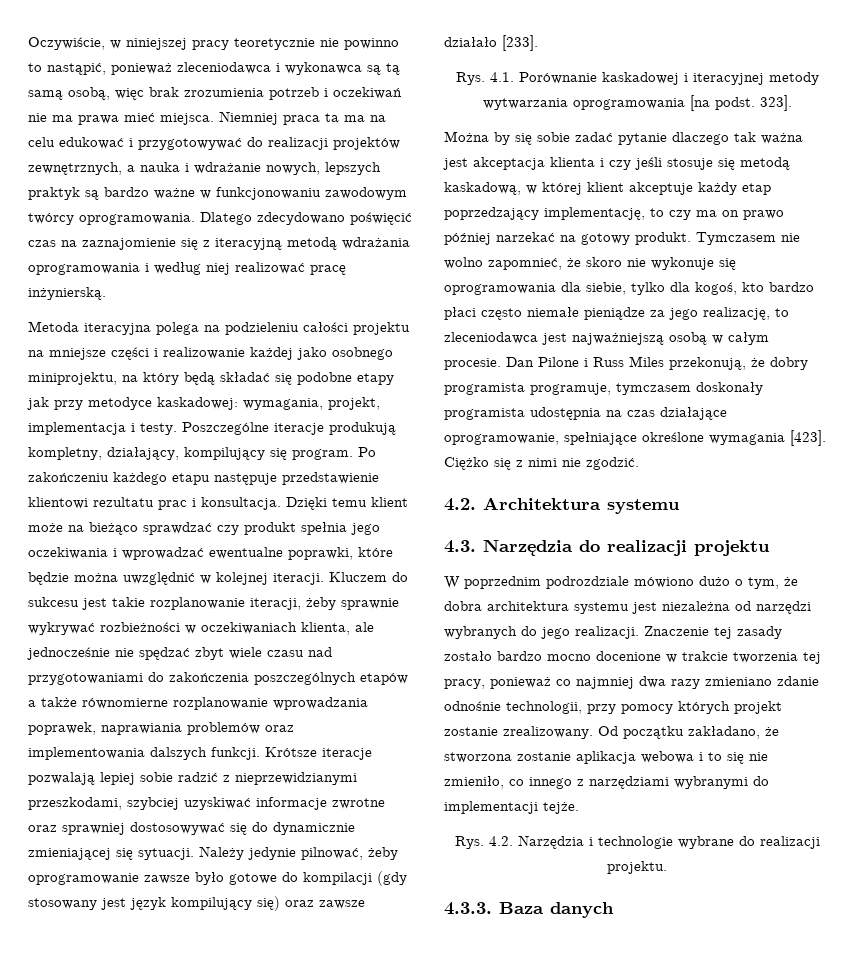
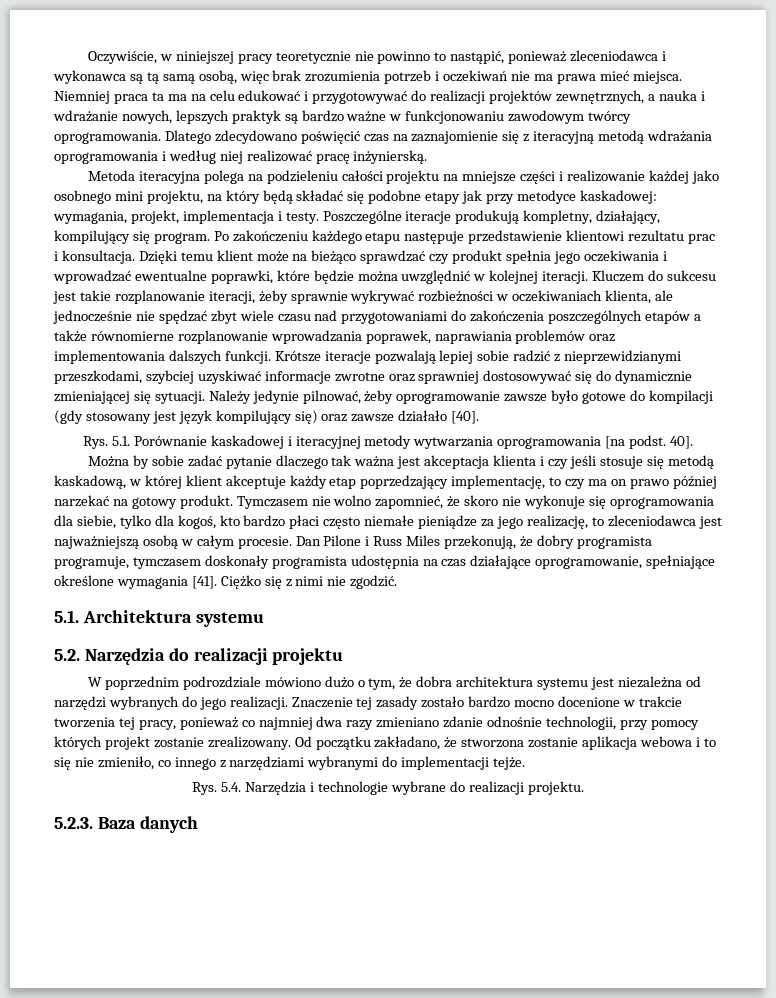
- Metoda iteracyjna polega na podzieleniu całości projektu na mniejsze części i realizowanie każdej jako osobnego miniprojektu, na który będą składać się podobne etapy jak przy metodyce kaskadowej: wymagania, projekt, implementacja i testy.
+ Metoda iteracyjna polega na podzieleniu całości projektu na mniejsze części i realizowanie każdej jako osobnego mini projektu, na który będą składać się podobne etapy jak przy metodyce kaskadowej: wymagania, projekt, implementacja i testy.
- Należy jedynie pilnować, żeby oprogramowanie zawsze było gotowe do kompilacji (gdy stosowany jest język kompilujący się) oraz zawsze działało [233].
- Rys. 4.1. Porównanie kaskadowej i iteracyjnej metody wytwarzania oprogramowania [na podst.
+ Należy jedynie pilnować, żeby oprogramowanie zawsze było gotowe do kompilacji (gdy stosowany jest język kompilujący się) oraz zawsze działało [40].
+ Rys. 5.1. Porównanie kaskadowej i iteracyjnej metody wytwarzania oprogramowania [na podst.
- 323].
+ 40].
- Można by się sobie zadać pytanie dlaczego tak ważna jest akceptacja klienta i czy jeśli stosuje się metodą kaskadową, w której klient akceptuje każdy etap poprzedzający implementację, to czy ma on prawo później narzekać na gotowy produkt.
+ Można by sobie zadać pytanie dlaczego tak ważna jest akceptacja klienta i czy jeśli stosuje się metodą kaskadową, w której klient akceptuje każdy etap poprzedzający implementację, to czy ma on prawo później narzekać na gotowy produkt.
- Dan Pilone i Russ Miles przekonują, że dobry programista programuje, tymczasem doskonały programista udostępnia na czas działające oprogramowanie, spełniające określone wymagania [423].
+ Dan Pilone i Russ Miles przekonują, że dobry programista programuje, tymczasem doskonały programista udostępnia na czas działające oprogramowanie, spełniające określone wymagania [41].
- 4.2. Architektura systemu
+ 5.1. Architektura systemu
- 4.3. Narzędzia do realizacji projektu
+ 5.2. Narzędzia do realizacji projektu
- Rys. 4.2. Narzędzia i technologie wybrane do realizacji projektu.
+ Rys. 5.4. Narzędzia i technologie wybrane do realizacji projektu.
- 4.3.3. Baza danych
+ 5.2.3. Baza danych

